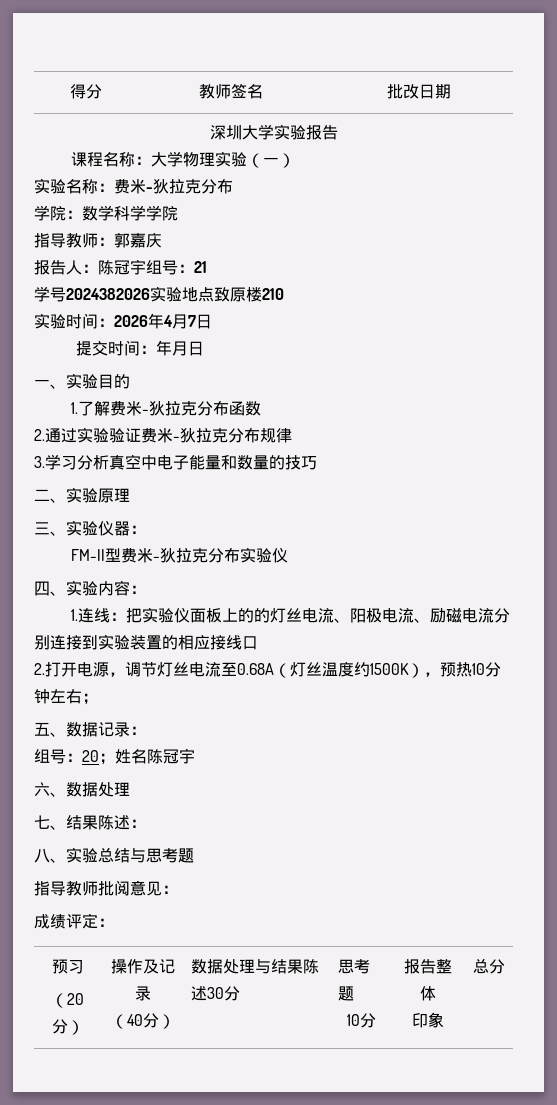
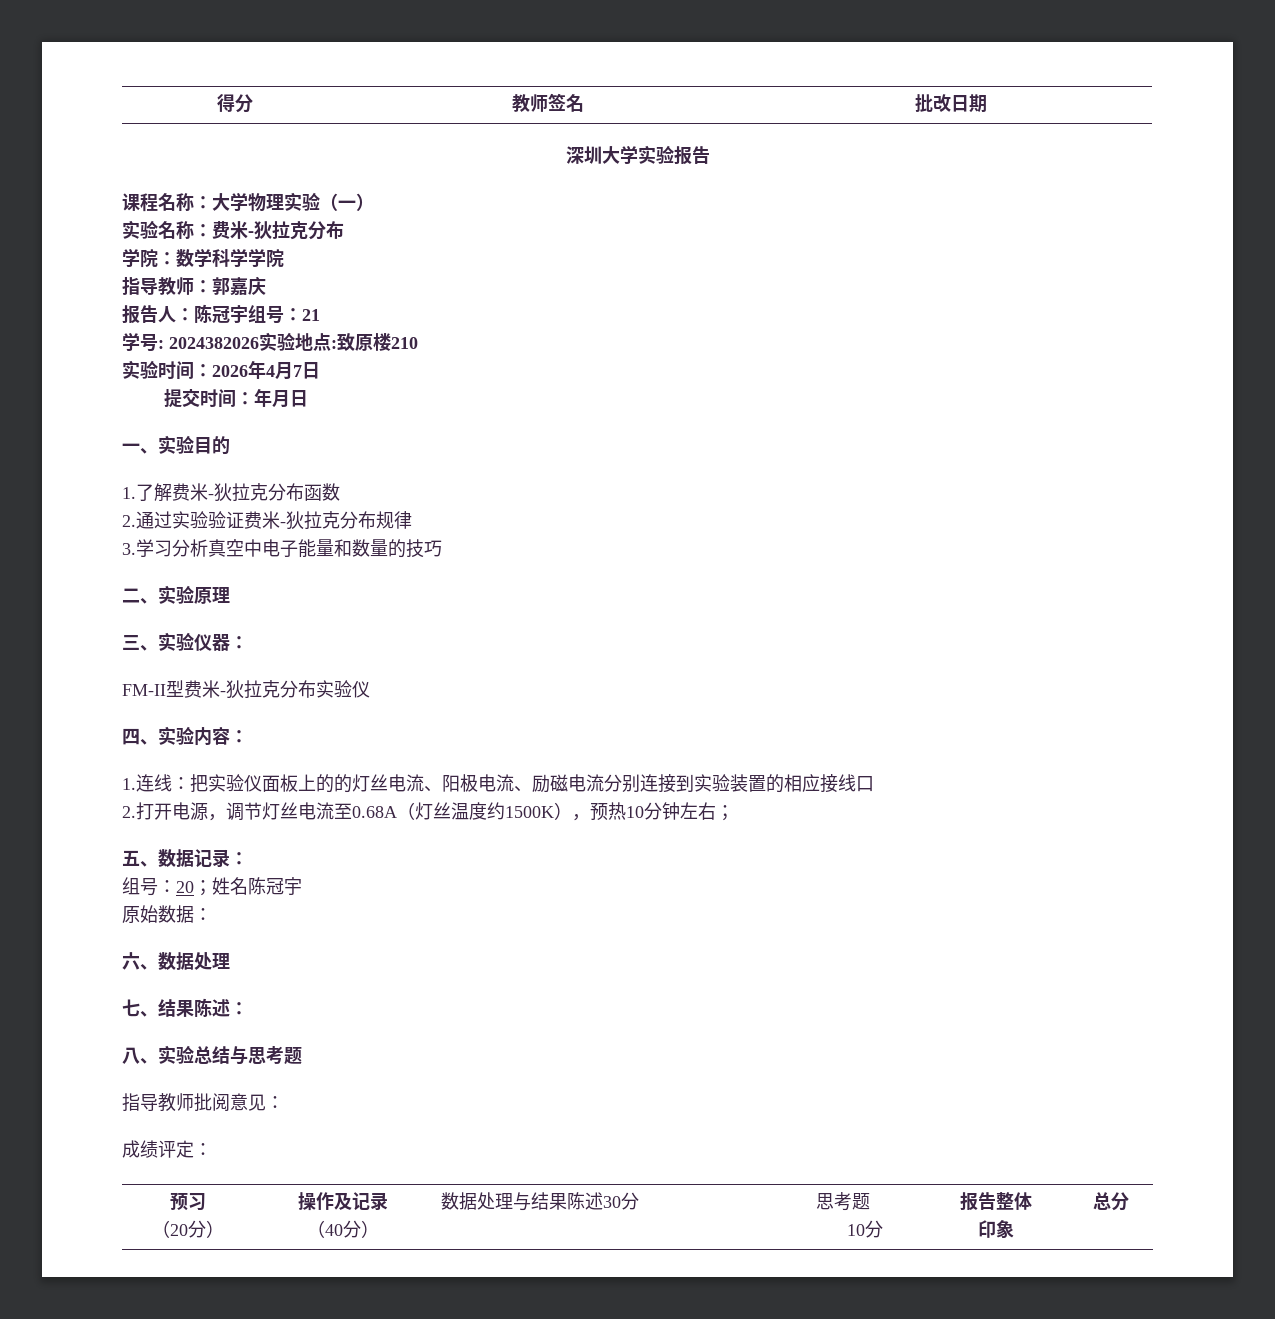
- 学号2024382026实验地点致原楼210
+ 学号: 2024382026实验地点:致原楼210
+ 原始数据：

